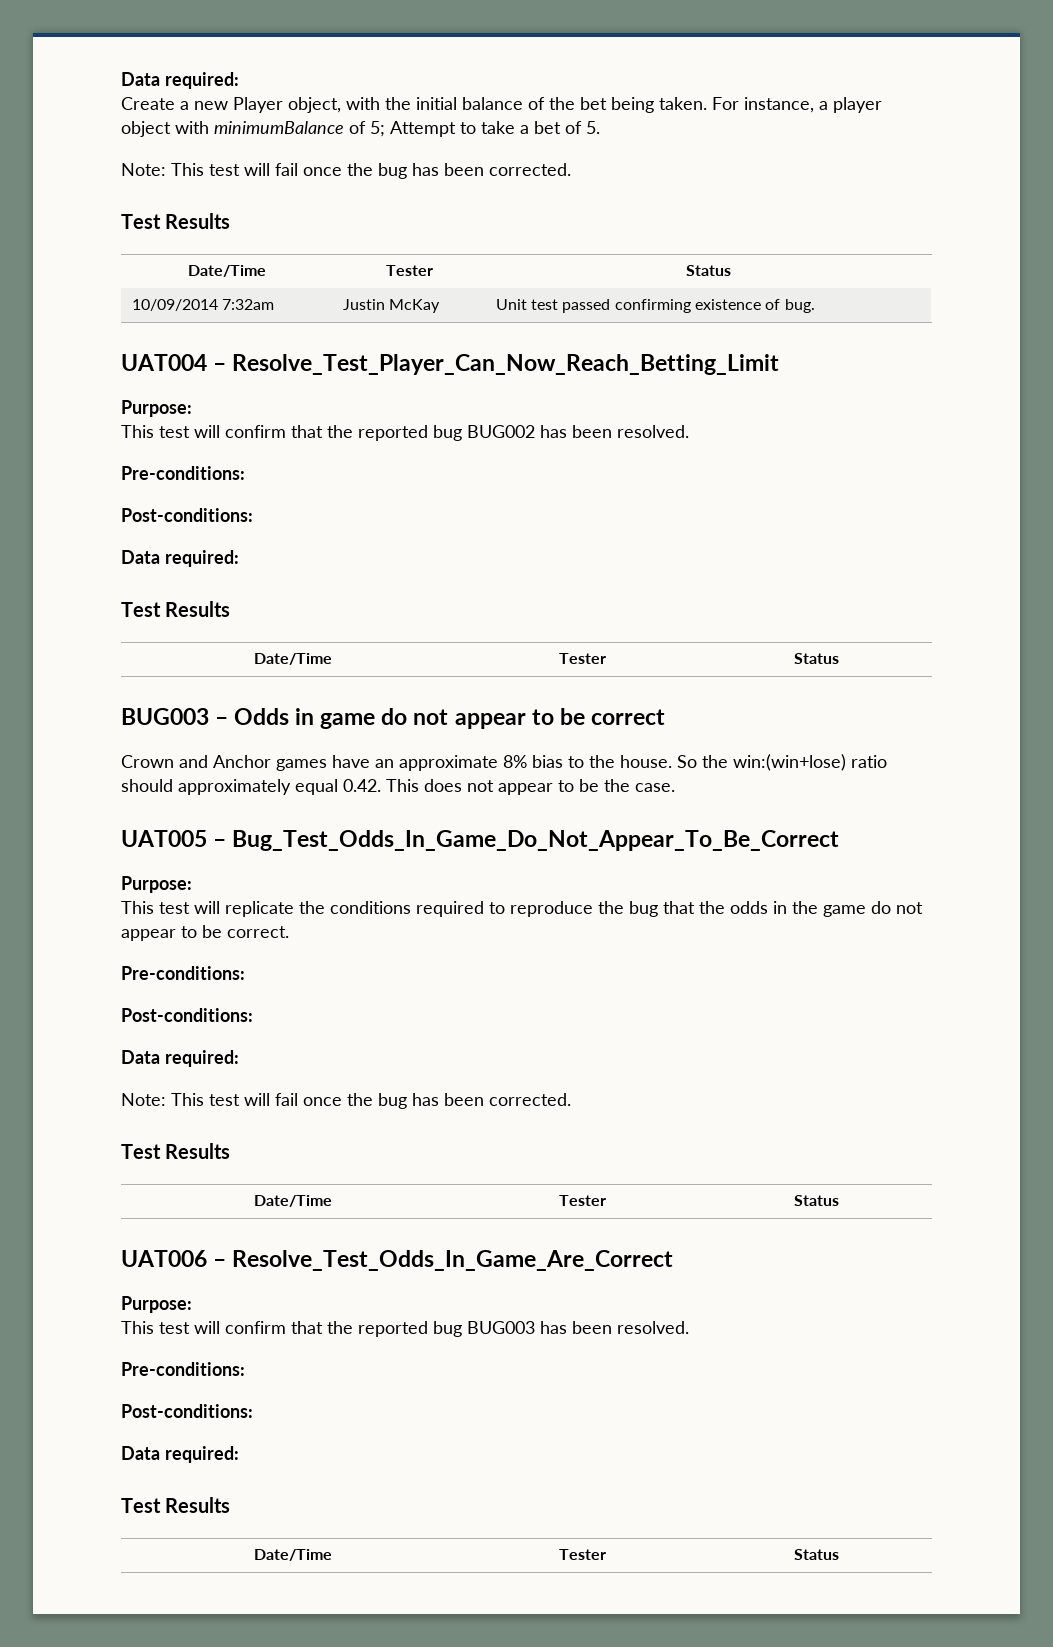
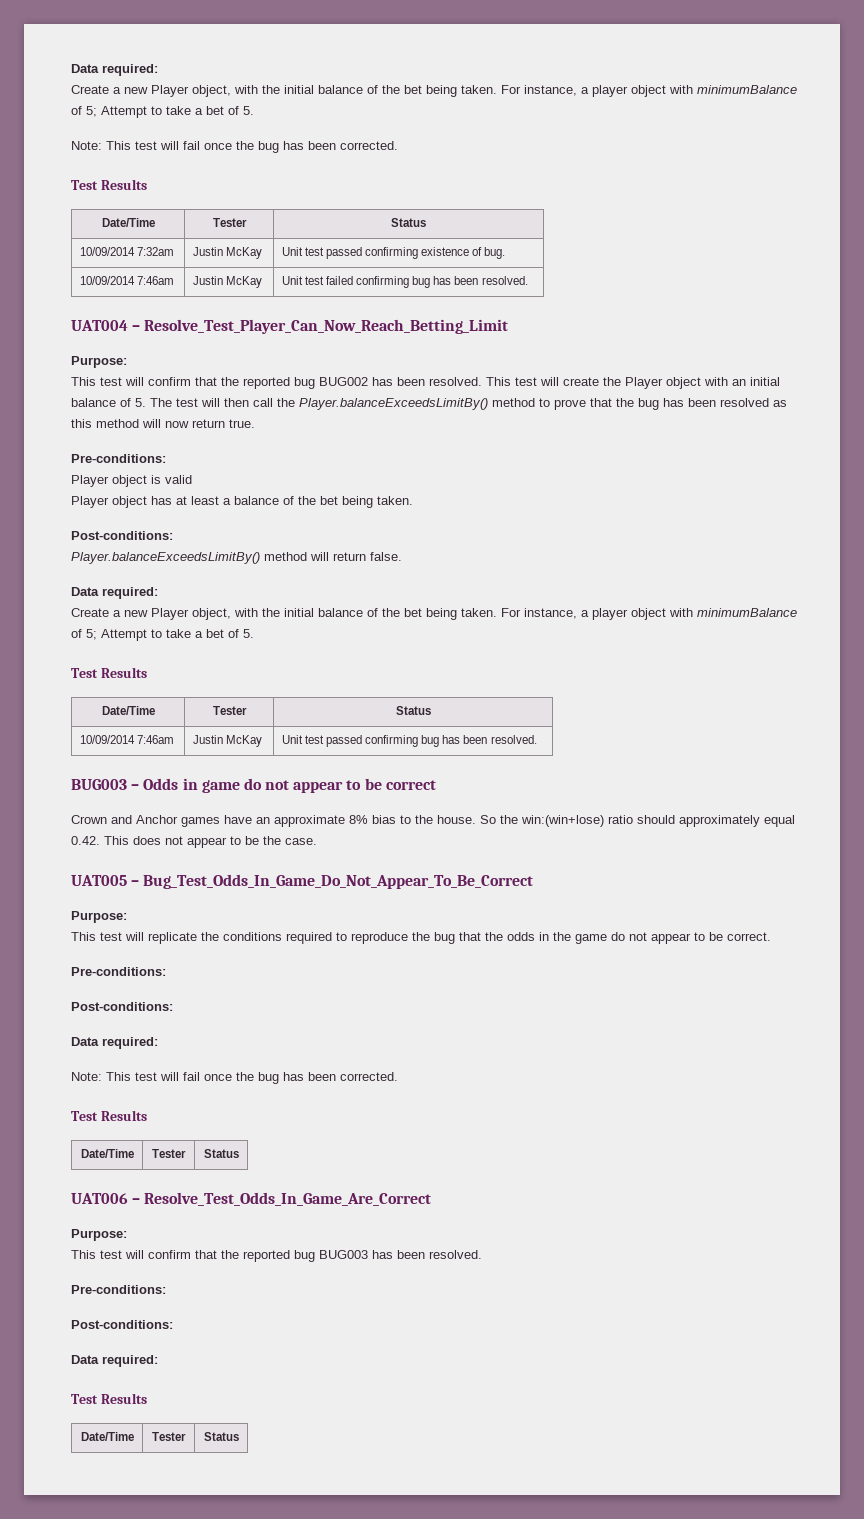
+ 10/09/2014 7:46am | Justin McKay | Unit test failed confirming bug has been resolved.
- This test will confirm that the reported bug BUG002 has been resolved.
+ This test will confirm that the reported bug BUG002 has been resolved. This test will create the Player object with an initial balance of 5. The test will then call the Player.balanceExceedsLimitBy() method to prove that the bug has been resolved as this method will now return true.
  Pre-conditions:
+ Player object is valid
+ Player object has at least a balance of the bet being taken.
  Post-conditions:
+ Player.balanceExceedsLimitBy() method will return false.
  Data required:
+ Create a new Player object, with the initial balance of the bet being taken. For instance, a player object with minimumBalance of 5; Attempt to take a bet of 5.
  Test Results
  Date/Time | Tester | Status
+ 10/09/2014 7:46am | Justin McKay | Unit test passed confirming bug has been resolved.

